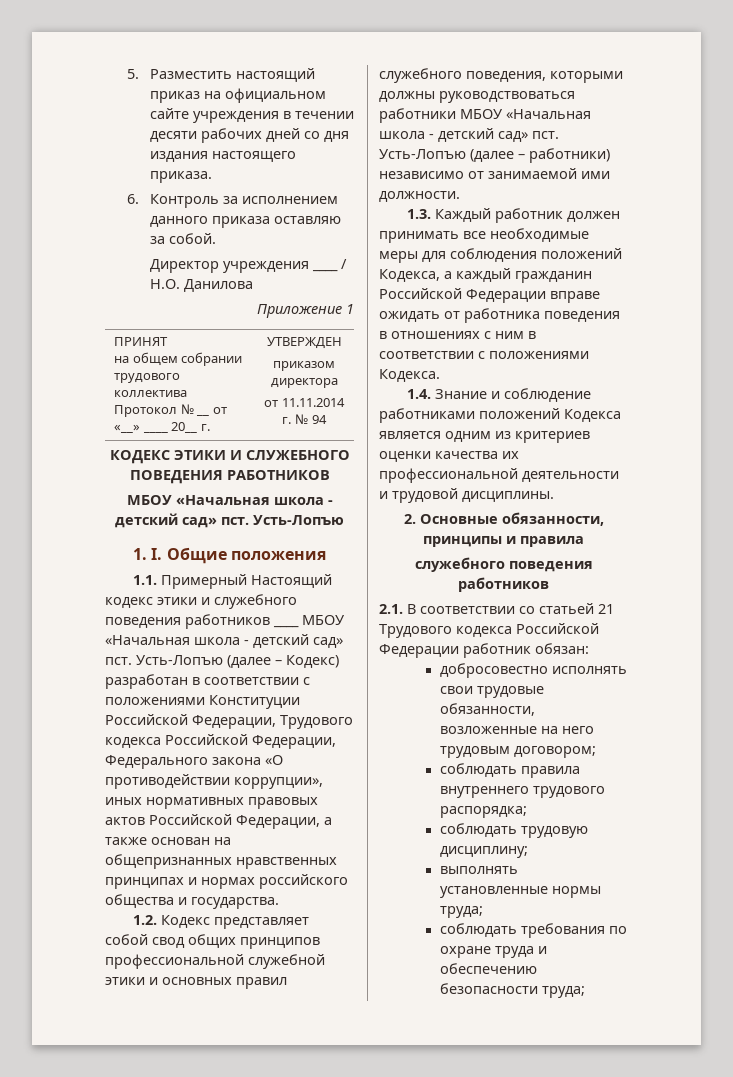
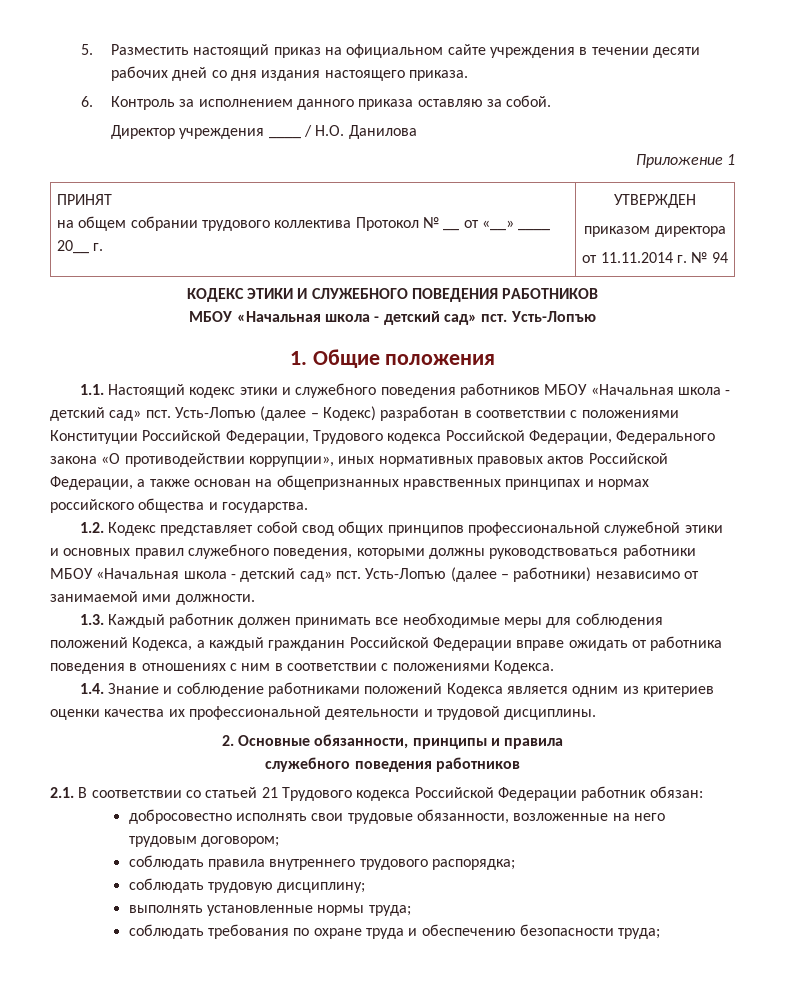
- 1. I. Общие положения
+ 1. Общие положения
- 1.1. Примерный Настоящий кодекс этики и служебного поведения работников ____ МБОУ «Начальная школа - детский сад» пст.
+ 1.1. Настоящий кодекс этики и служебного поведения работников МБОУ «Начальная школа - детский сад» пст.

